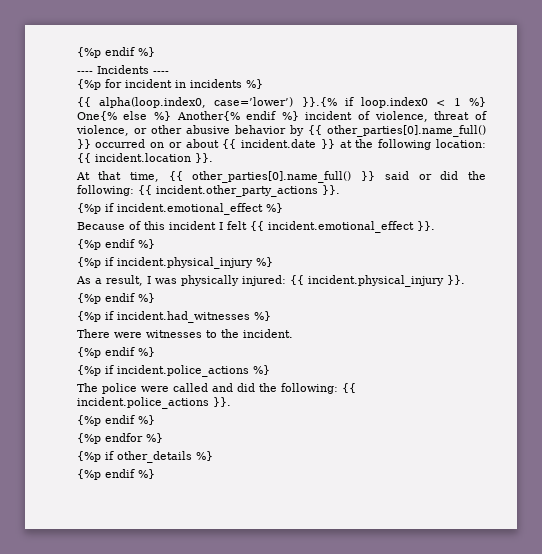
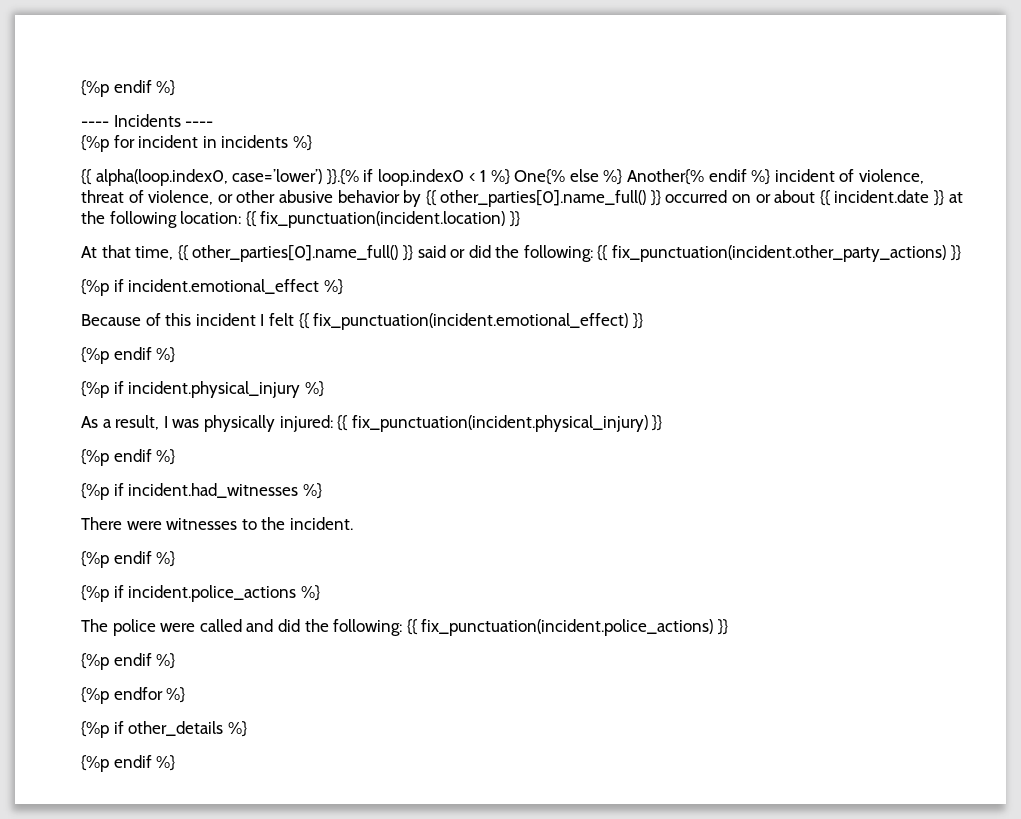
- {{ alpha(loop.index0, case=’lower’) }}.{% if loop.index0 < 1 %} One{% else %} Another{% endif %} incident of violence, threat of violence, or other abusive behavior by {{ other_parties[0].name_full() }} occurred on or about {{ incident.date }} at the following location: {{ incident.location }}.
+ {{ alpha(loop.index0, case=’lower’) }}.{% if loop.index0 < 1 %} One{% else %} Another{% endif %} incident of violence, threat of violence, or other abusive behavior by {{ other_parties[0].name_full() }} occurred on or about {{ incident.date }} at the following location: {{ fix_punctuation(incident.location) }}
- At that time, {{ other_parties[0].name_full() }} said or did the following: {{ incident.other_party_actions }}.
+ At that time, {{ other_parties[0].name_full() }} said or did the following: {{ fix_punctuation(incident.other_party_actions) }}
- Because of this incident I felt {{ incident.emotional_effect }}.
+ Because of this incident I felt {{ fix_punctuation(incident.emotional_effect) }}
- As a result, I was physically injured: {{ incident.physical_injury }}.
+ As a result, I was physically injured: {{ fix_punctuation(incident.physical_injury) }}
- The police were called and did the following: {{ incident.police_actions }}.
+ The police were called and did the following: {{ fix_punctuation(incident.police_actions) }}

